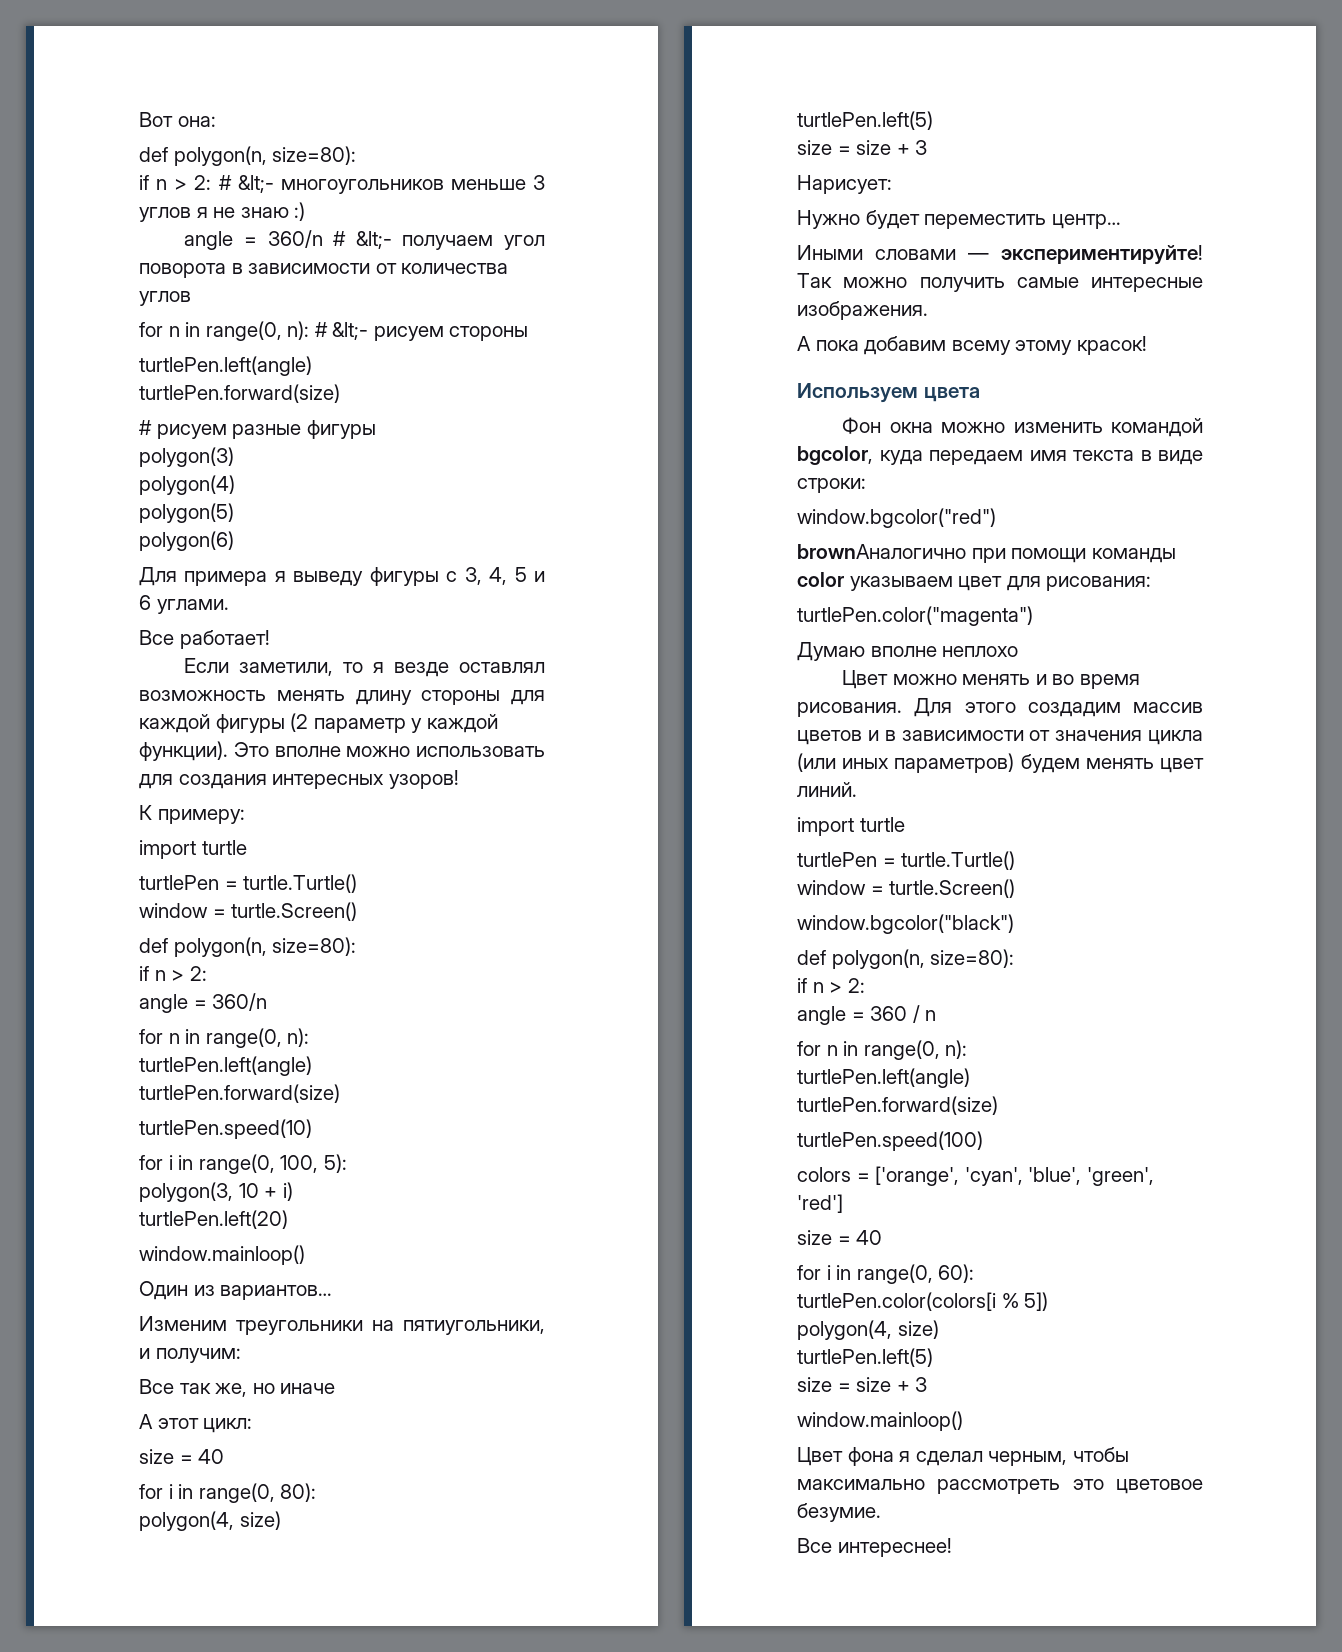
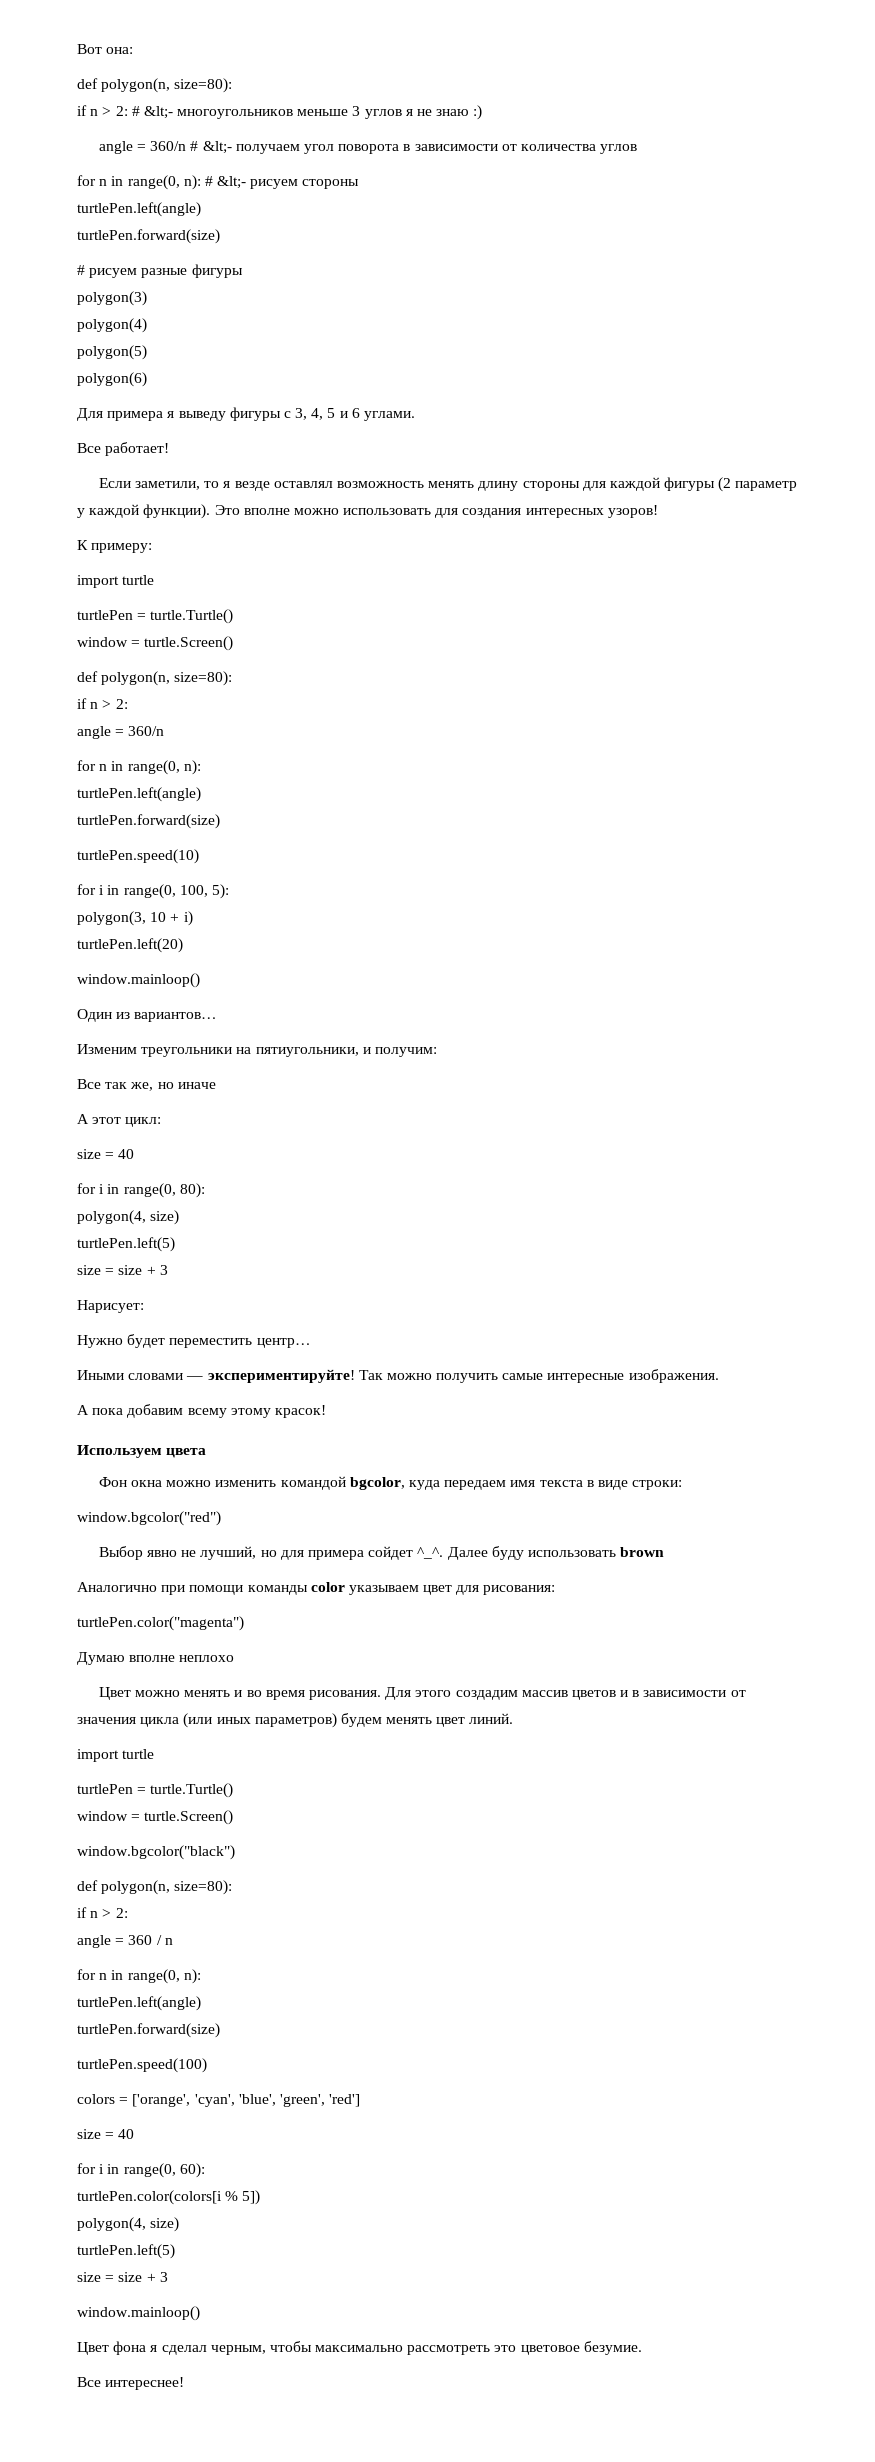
- brownАналогично при помощи команды color указываем цвет для рисования:
+ Выбор явно не лучший, но для примера сойдет ^_^. Далее буду использовать brown
+ Аналогично при помощи команды color указываем цвет для рисования:

